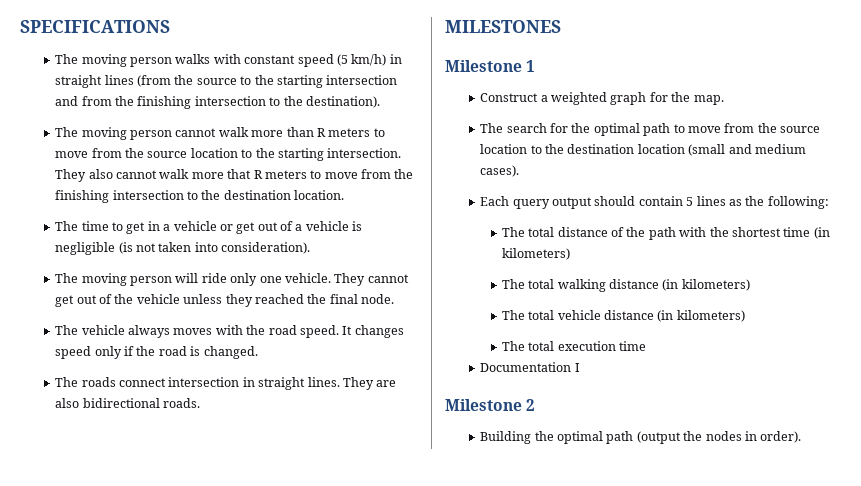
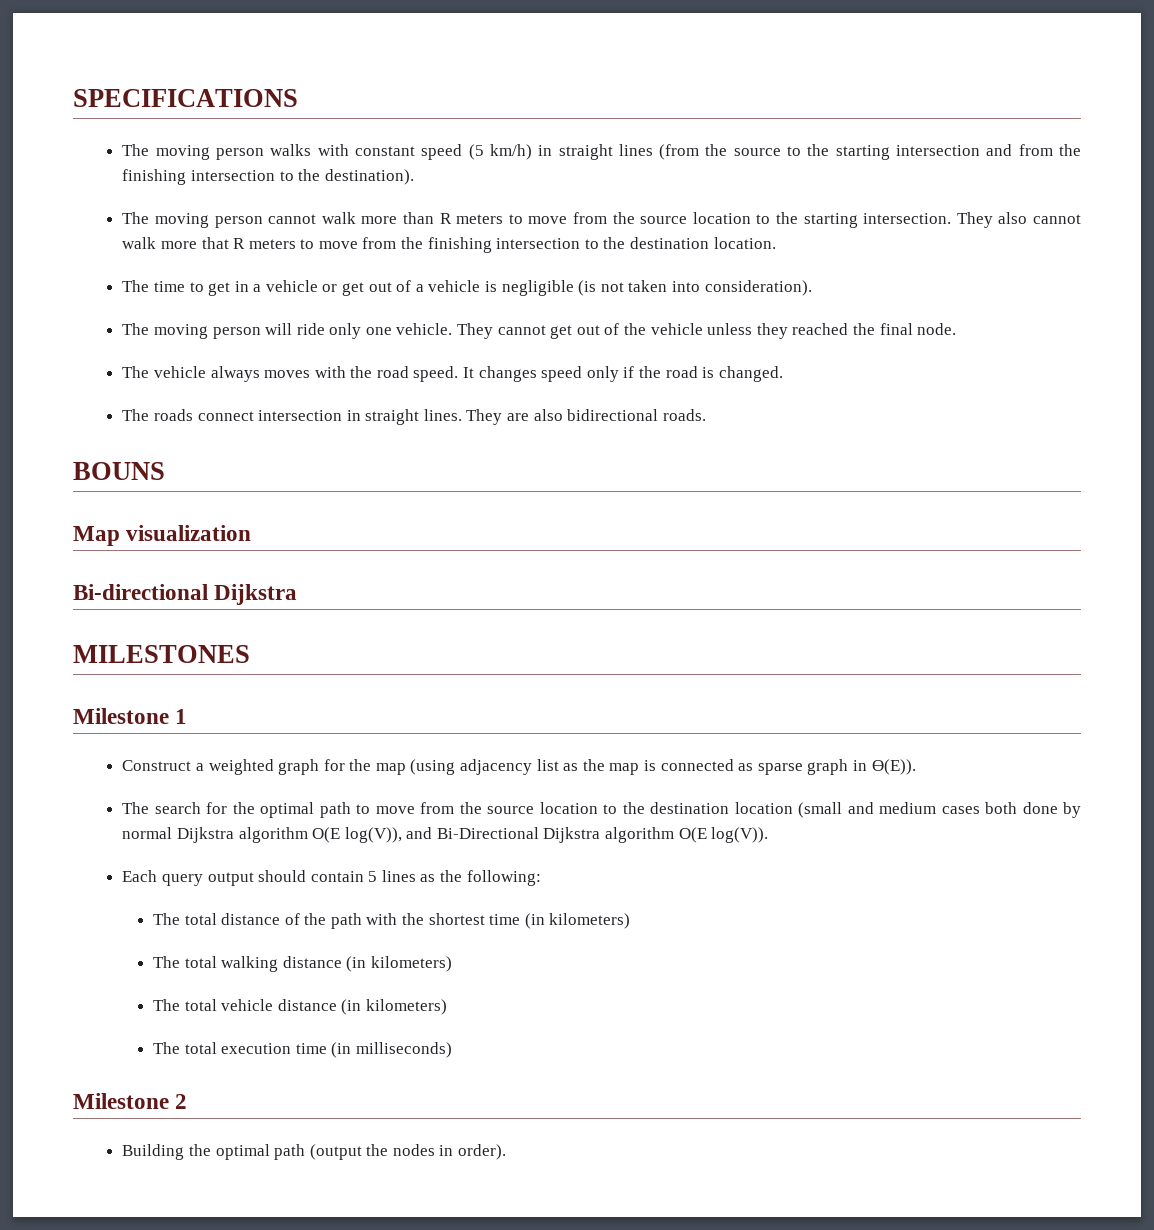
+ BOUNS
+ Map visualization
+ Bi-directional Dijkstra
- Construct a weighted graph for the map.
+ Construct a weighted graph for the map (using adjacency list as the map is connected as sparse graph in ϴ(E)).
- The search for the optimal path to move from the source location to the destination location (small and medium cases).
+ The search for the optimal path to move from the source location to the destination location (small and medium cases both done by normal Dijkstra algorithm O(E log(V)), and Bi-Directional Dijkstra algorithm O(E log(V)).
- The total execution time
- Documentation I
+ The total execution time (in milliseconds)

